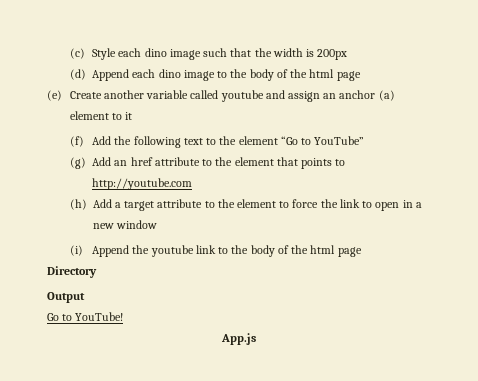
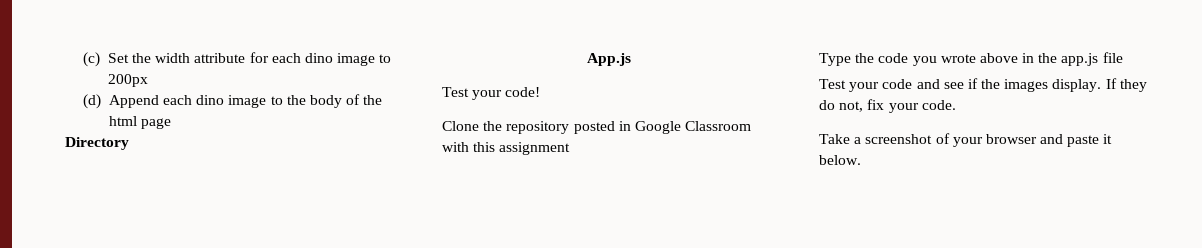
- (c) Style each dino image such that the width is 200px
+ (c) Set the width attribute for each dino image to 200px
- (e) Create another variable called youtube and assign an anchor (a) element to it
- (f) Add the following text to the element “Go to YouTube”
- (g) Add an href attribute to the element that points to http://youtube.com
- (h) Add a target attribute to the element to force the link to open in a new window
- (i) Append the youtube link to the body of the html page
  Directory
- Output
- Go to YouTube!
  App.js
+ Test your code!
+ Clone the repository posted in Google Classroom with this assignment
+ Type the code you wrote above in the app.js file
+ Test your code and see if the images display. If they do not, fix your code.
+ Take a screenshot of your browser and paste it below.

